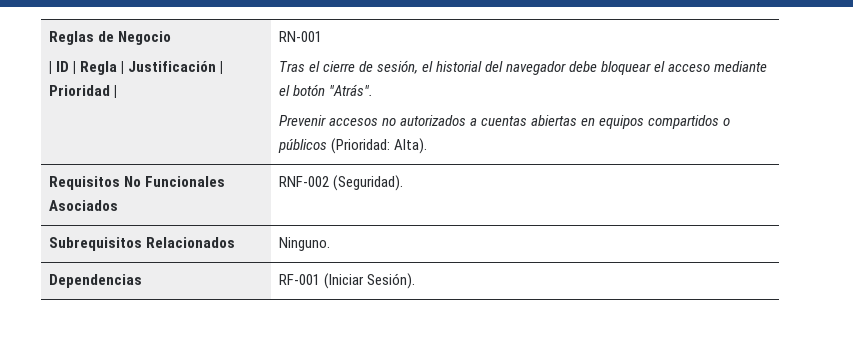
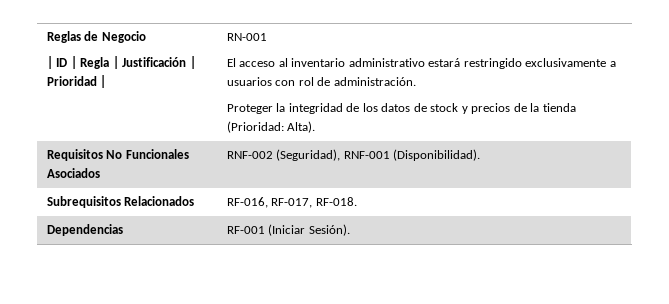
  Reglas de Negocio
  | ID | Regla | Justificación | Prioridad | | RN-001
- Tras el cierre de sesión, el historial del navegador debe bloquear el acceso mediante el botón "Atrás".
- Prevenir accesos no autorizados a cuentas abiertas en equipos compartidos o públicos (Prioridad: Alta).
+ El acceso al inventario administrativo estará restringido exclusivamente a usuarios con rol de administración.
+ Proteger la integridad de los datos de stock y precios de la tienda (Prioridad: Alta).
- Requisitos No Funcionales Asociados | RNF-002 (Seguridad).
+ Requisitos No Funcionales Asociados | RNF-002 (Seguridad), RNF-001 (Disponibilidad).
- Subrequisitos Relacionados | Ninguno.
+ Subrequisitos Relacionados | RF-016, RF-017, RF-018.

